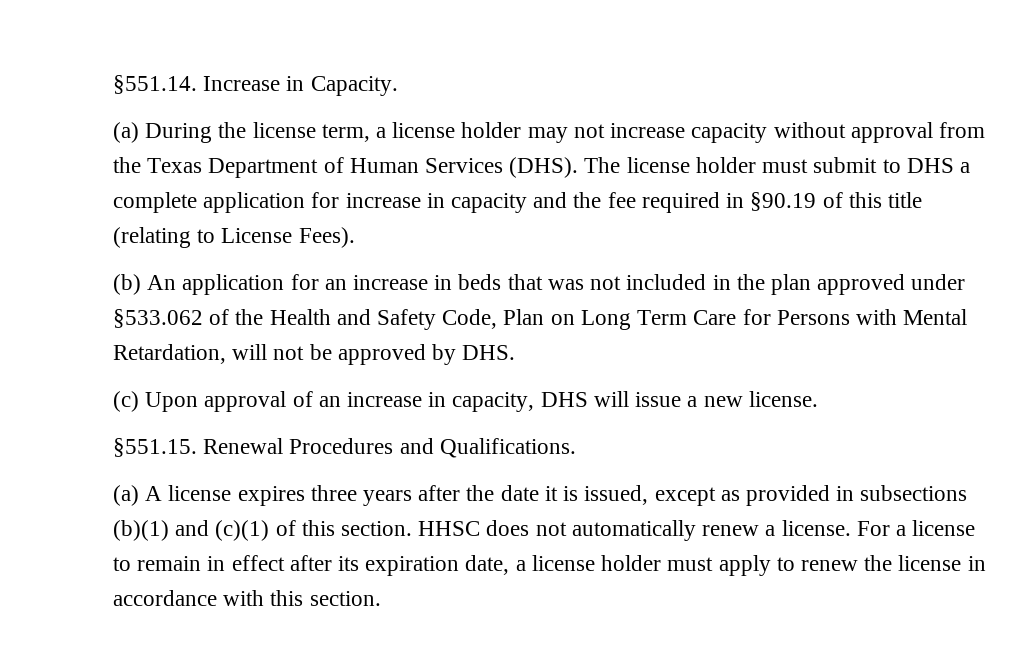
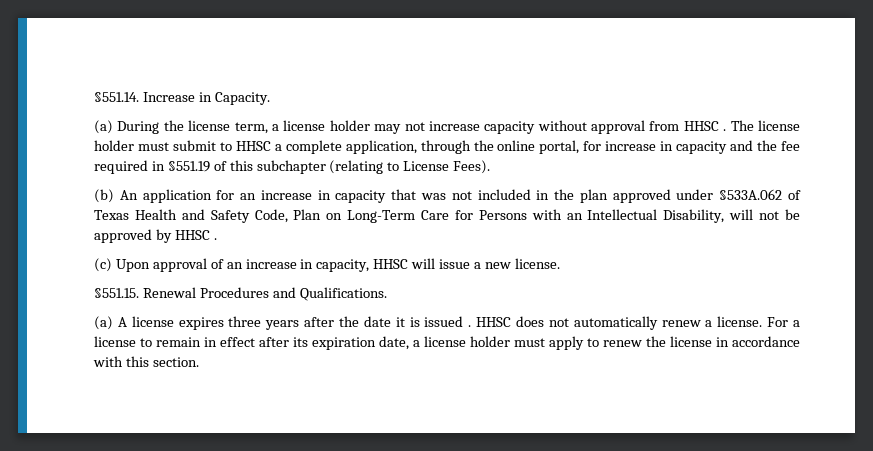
- (a) During the license term, a license holder may not increase capacity without approval from the Texas Department of Human Services (DHS).
+ (a) During the license term, a license holder may not increase capacity without approval from HHSC .
- The license holder must submit to DHS a complete application for increase in capacity and the fee required in §90.19 of this title (relating to License Fees).
+ The license holder must submit to HHSC a complete application, through the online portal, for increase in capacity and the fee required in §551.19 of this subchapter (relating to License Fees).
- (b) An application for an increase in beds that was not included in the plan approved under §533.062 of the Health and Safety Code, Plan on Long Term Care for Persons with Mental Retardation, will not be approved by DHS.
+ (b) An application for an increase in capacity that was not included in the plan approved under §533A.062 of Texas Health and Safety Code, Plan on Long-Term Care for Persons with an Intellectual Disability, will not be approved by HHSC .
- (c) Upon approval of an increase in capacity, DHS will issue a new license.
+ (c) Upon approval of an increase in capacity, HHSC will issue a new license.
- (a) A license expires three years after the date it is issued, except as provided in subsections (b)(1) and (c)(1) of this section.
+ (a) A license expires three years after the date it is issued .

